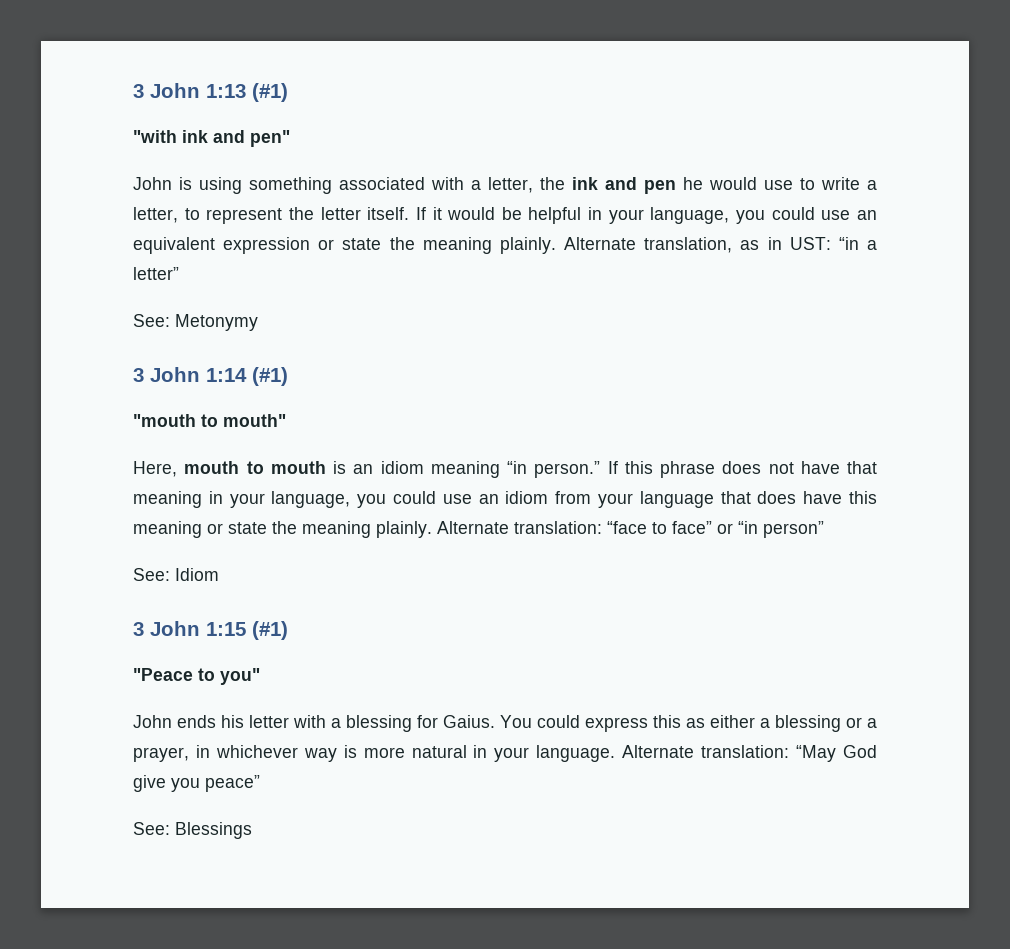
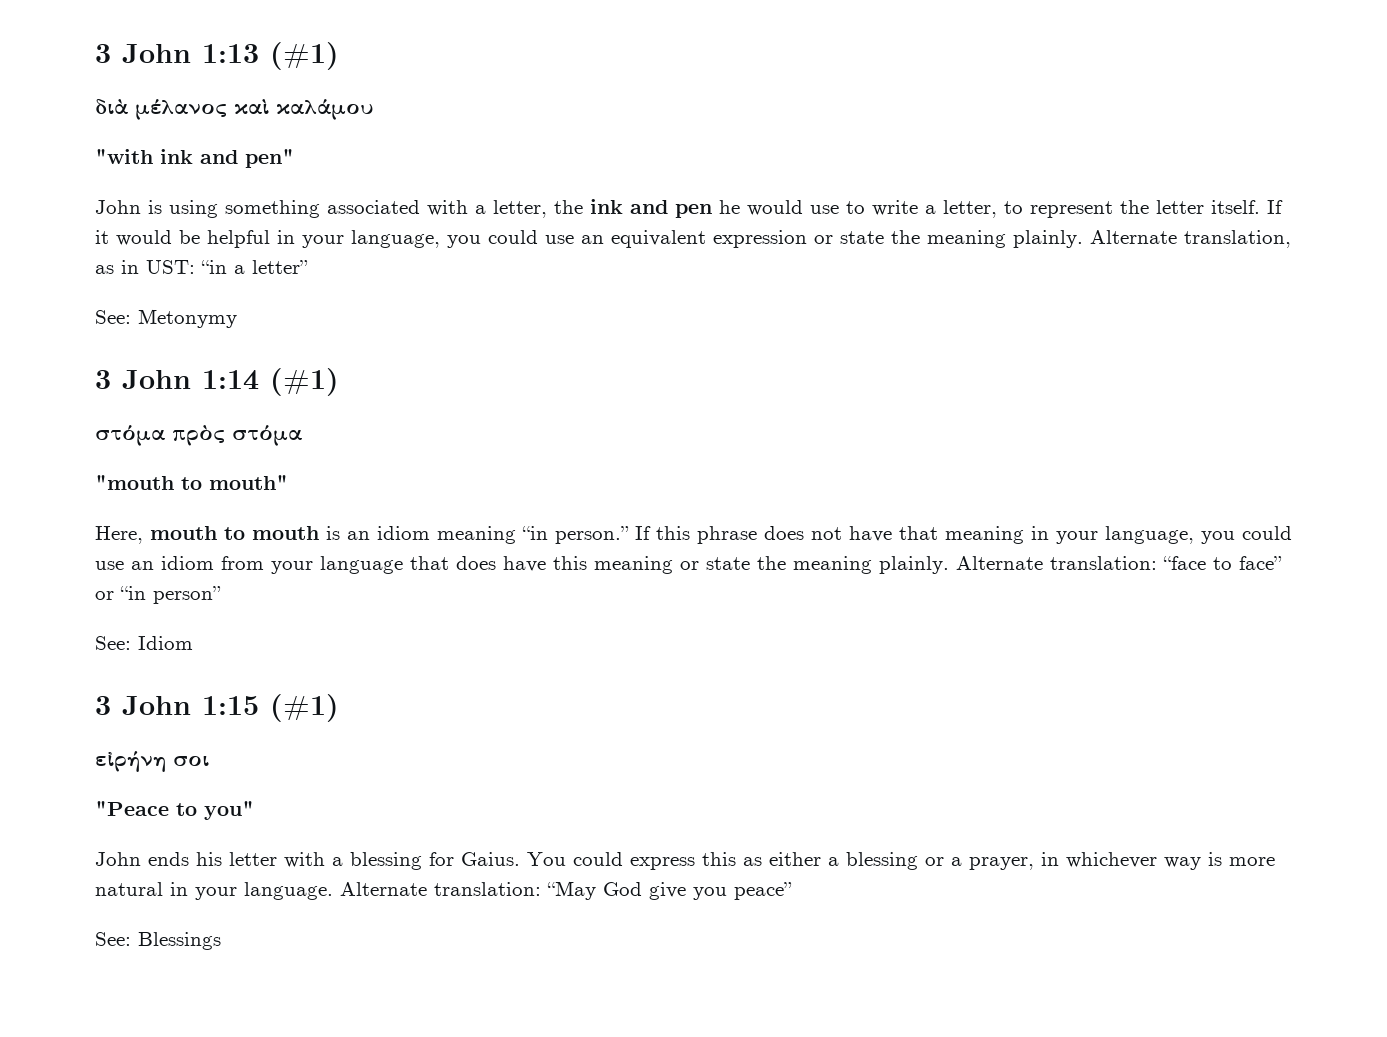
+ διὰ μέλανος καὶ καλάμου
+ στόμα πρὸς στόμα
+ εἰρήνη σοι

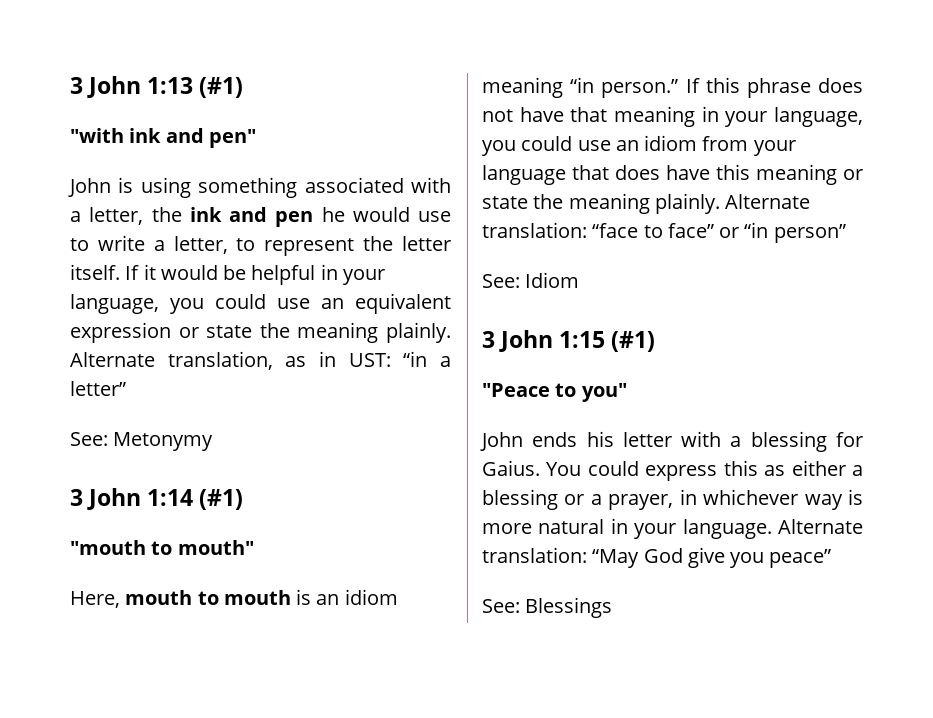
- διὰ μέλανος καὶ καλάμου
- στόμα πρὸς στόμα
- εἰρήνη σοι

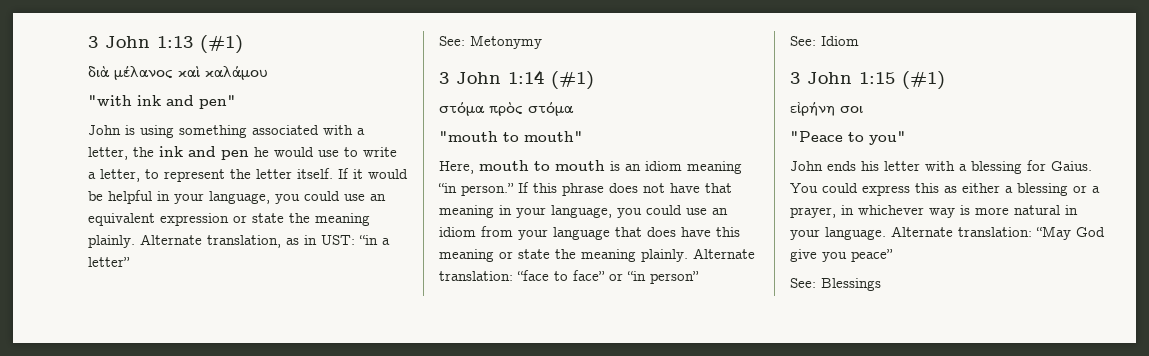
+ διὰ μέλανος καὶ καλάμου
+ στόμα πρὸς στόμα
+ εἰρήνη σοι

